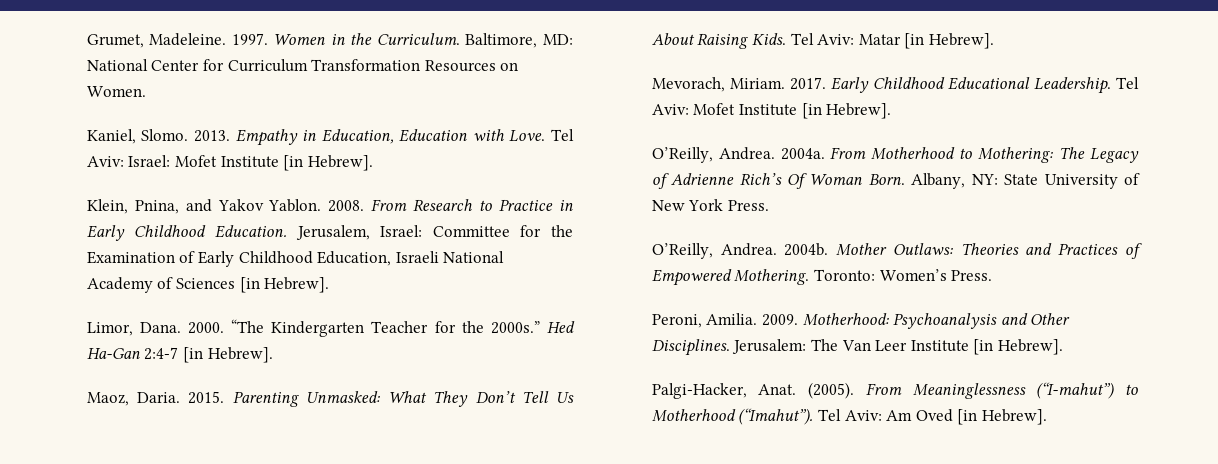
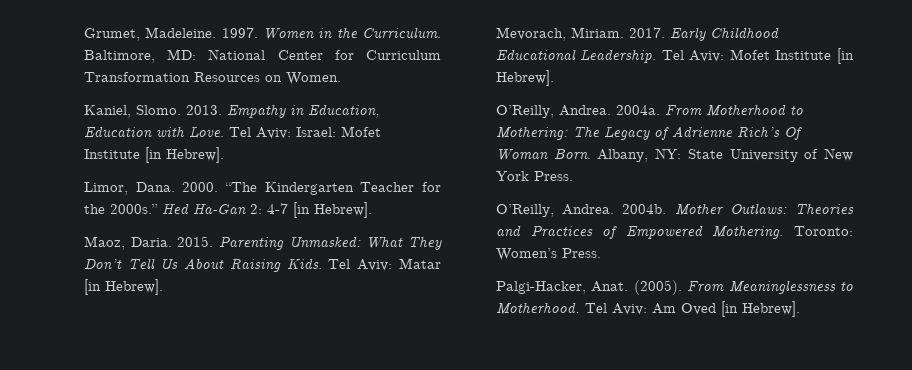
- Klein, Pnina, and Yakov Yablon. 2008. From Research to Practice in Early Childhood Education. Jerusalem, Israel: Committee for the Examination of Early Childhood Education, Israeli National Academy of Sciences [in Hebrew].
- Hed Ha-Gan 2:4-7 [in Hebrew].
+ Hed Ha-Gan 2: 4-7 [in Hebrew].
- Peroni, Amilia. 2009. Motherhood: Psychoanalysis and Other Disciplines. Jerusalem: The Van Leer Institute [in Hebrew].
- From Meaninglessness (“I-mahut”) to Motherhood (“Imahut”).
+ From Meaninglessness to Motherhood.

